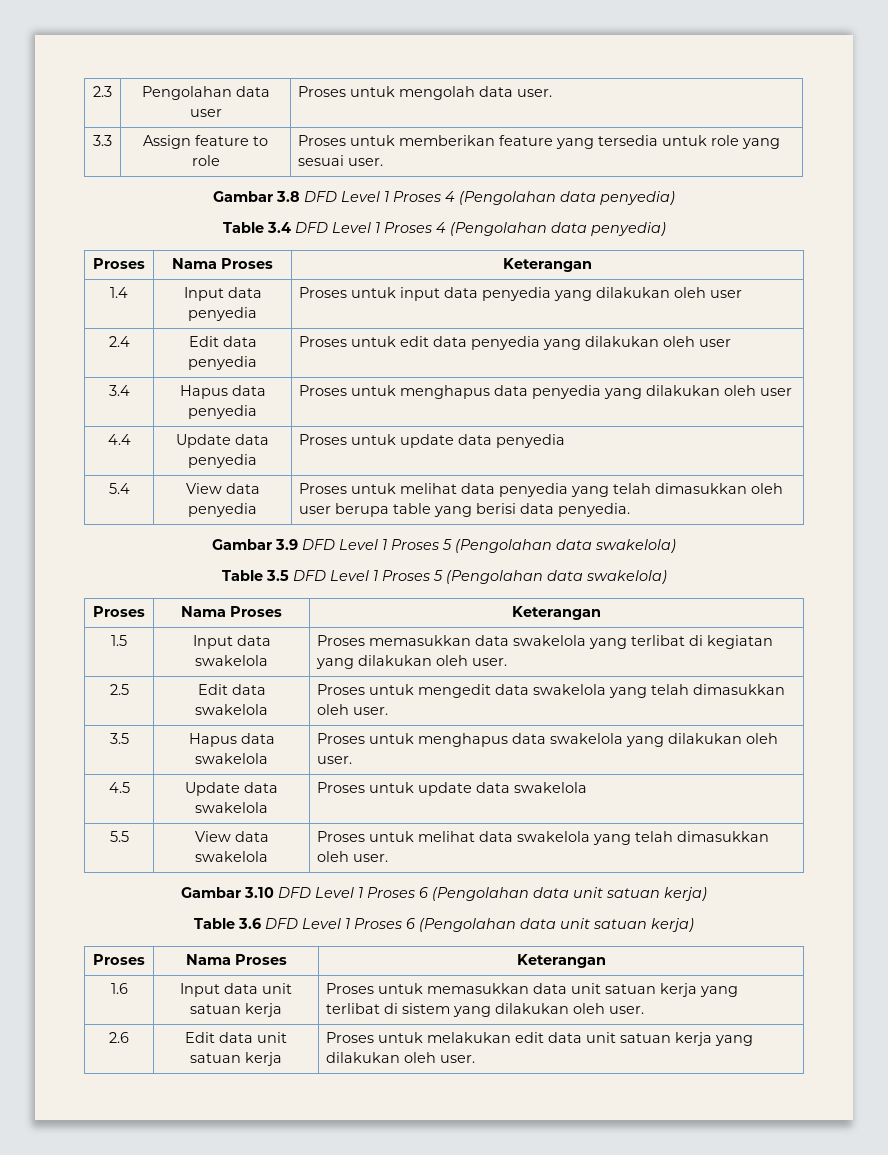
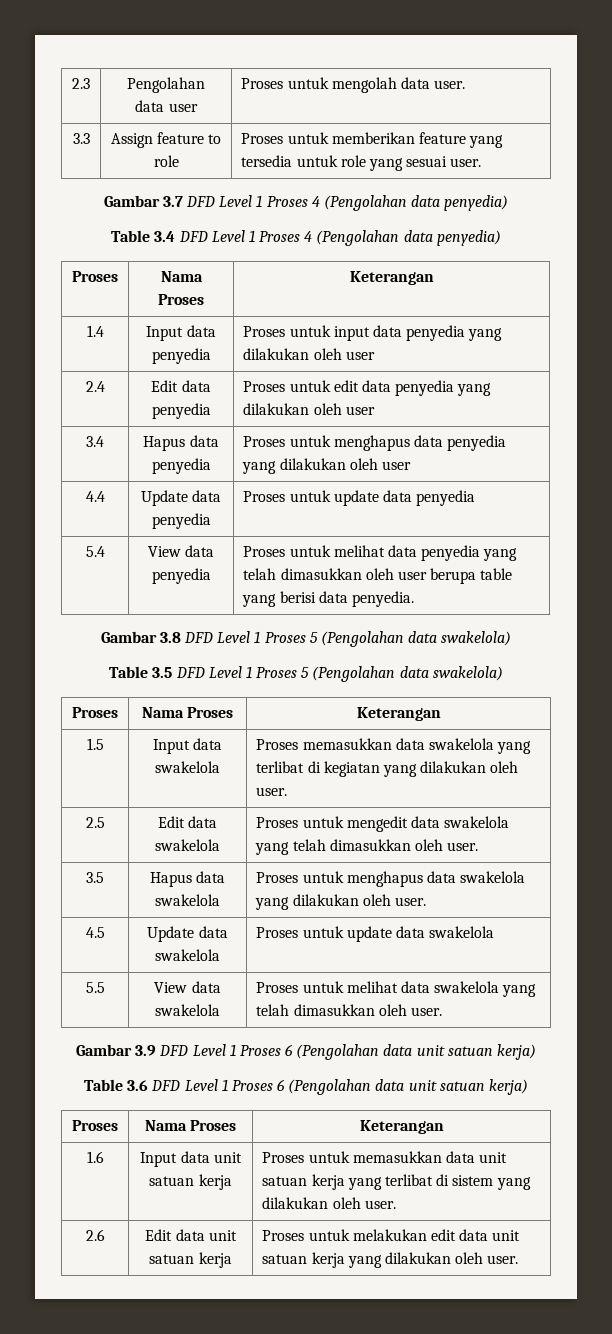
- Gambar 3.8 DFD Level 1 Proses 4 (Pengolahan data penyedia)
+ Gambar 3.7 DFD Level 1 Proses 4 (Pengolahan data penyedia)
- Gambar 3.9 DFD Level 1 Proses 5 (Pengolahan data swakelola)
+ Gambar 3.8 DFD Level 1 Proses 5 (Pengolahan data swakelola)
- Gambar 3.10 DFD Level 1 Proses 6 (Pengolahan data unit satuan kerja)
+ Gambar 3.9 DFD Level 1 Proses 6 (Pengolahan data unit satuan kerja)

